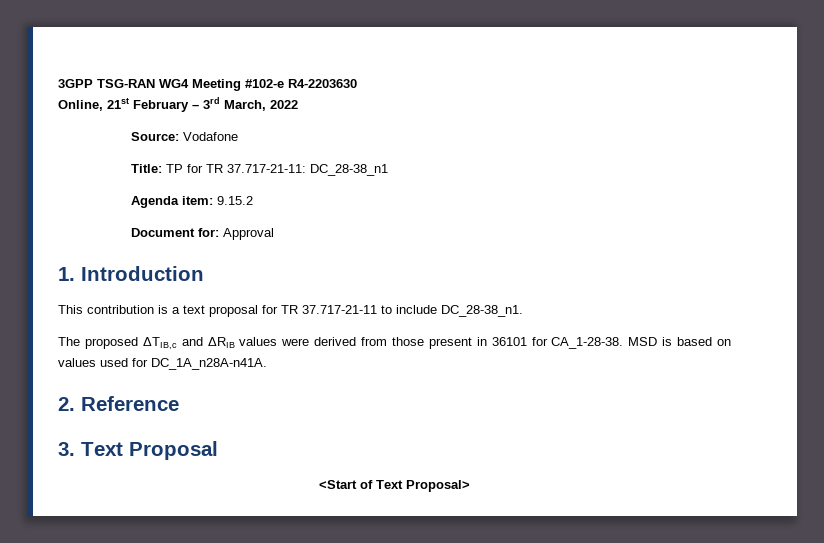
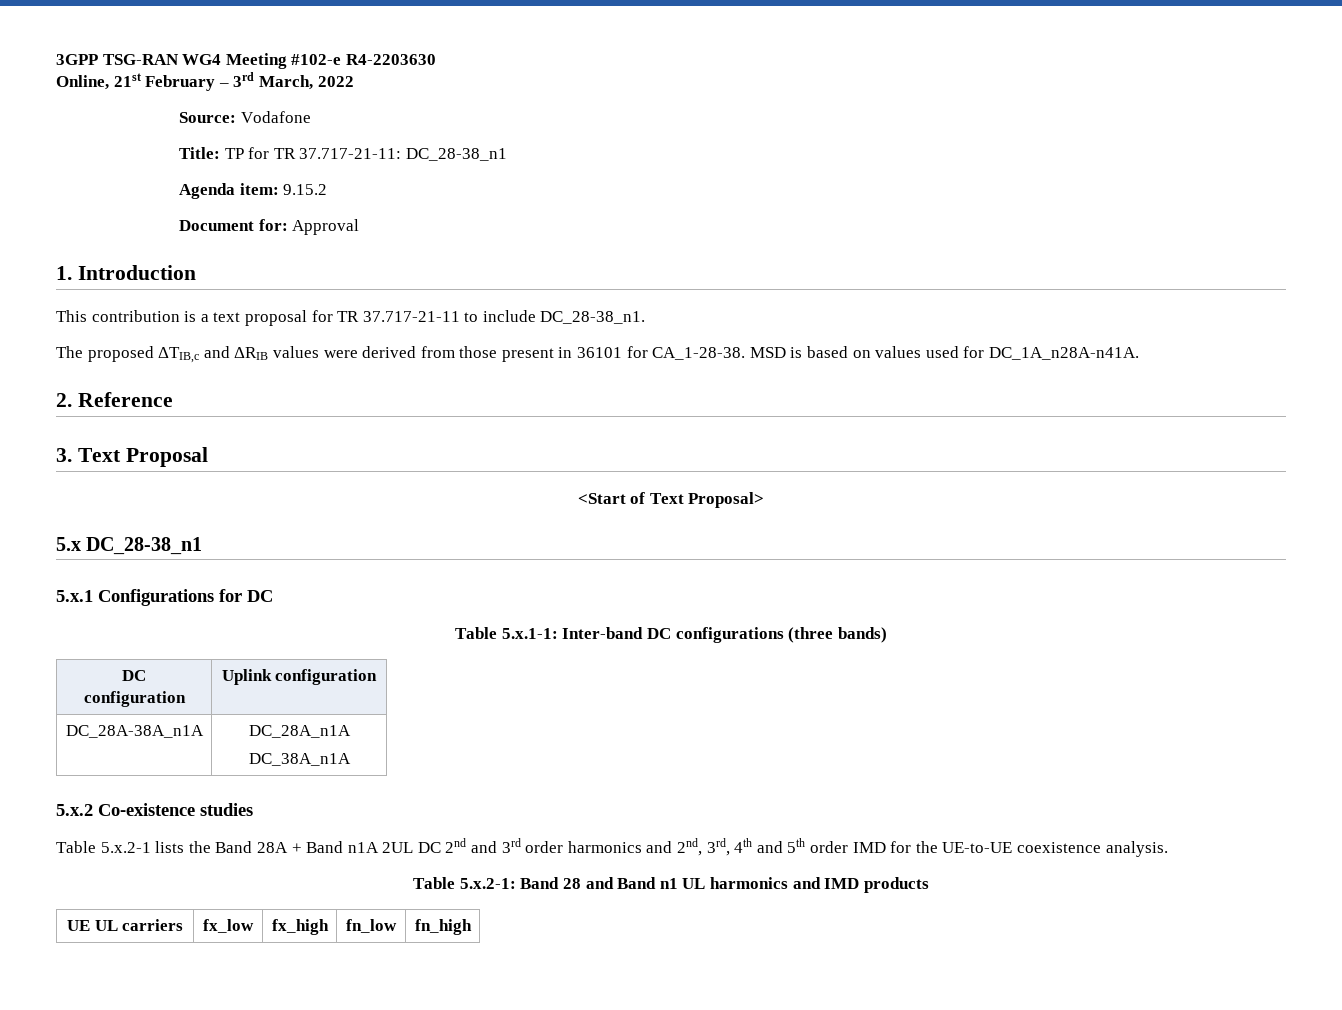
+ 5.x DC_28-38_n1
+ 5.x.1 Configurations for DC
+ Table 5.x.1-1: Inter-band DC configurations (three bands)
+ DC
+ configuration | Uplink configuration
+ DC_28A-38A_n1A | DC_28A_n1A
+ DC_38A_n1A
+ 5.x.2 Co-existence studies
+ Table 5.x.2-1 lists the Band 28A + Band n1A 2UL DC 2nd and 3rd order harmonics and 2nd, 3rd, 4th and 5th order IMD for the UE-to-UE coexistence analysis.
+ Table 5.x.2-1: Band 28 and Band n1 UL harmonics and IMD products
+ UE UL carriers | fx_low | fx_high | fn_low | fn_high

